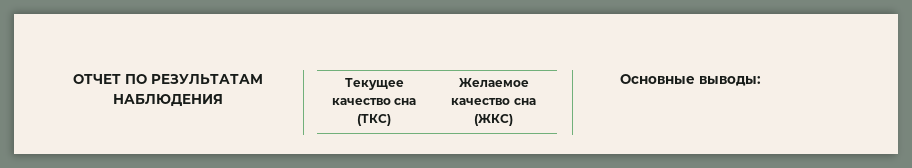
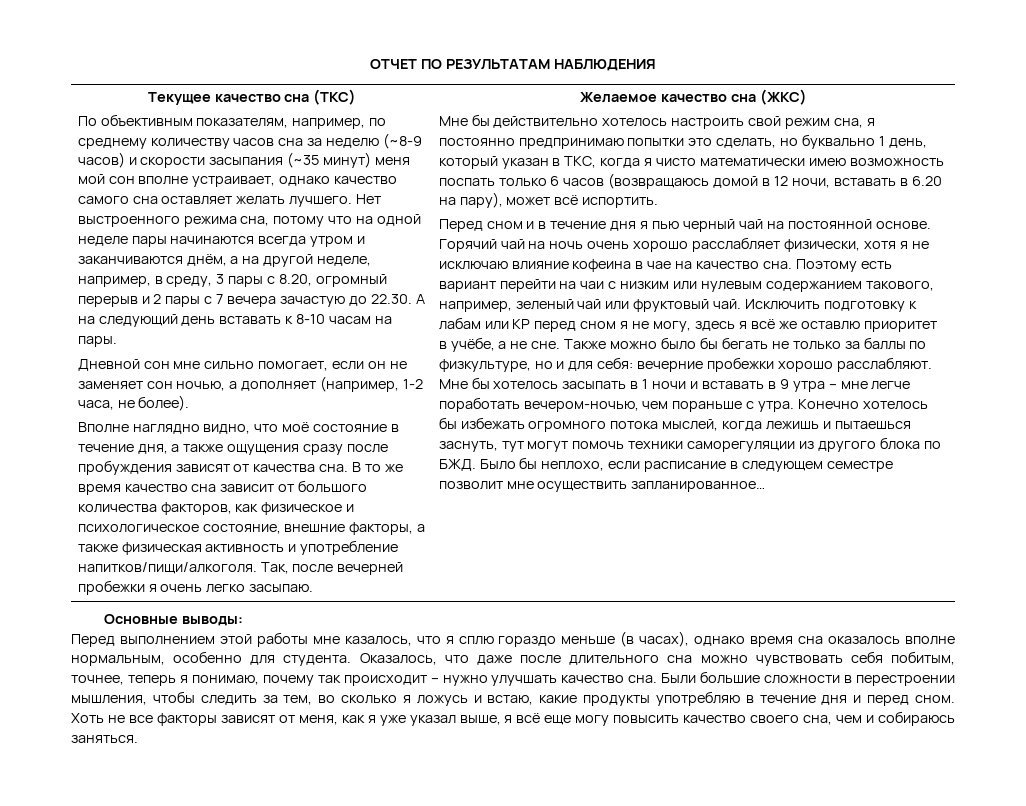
- Желаемое качество сна (ЖКС)
+ По объективным показателям, например, по среднему количеству часов сна за неделю (~8-9 часов) и скорости засыпания (~35 минут) меня мой сон вполне устраивает, однако качество самого сна оставляет желать лучшего. Нет выстроенного режима сна, потому что на одной неделе пары начинаются всегда утром и заканчиваются днём, а на другой неделе, например, в среду, 3 пары с 8.20, огромный перерыв и 2 пары с 7 вечера зачастую до 22.30. А на следующий день вставать к 8-10 часам на пары.
+ Дневной сон мне сильно помогает, если он не заменяет сон ночью, а дополняет (например, 1-2 часа, не более).
+ Вполне наглядно видно, что моё состояние в течение дня, а также ощущения сразу после пробуждения зависят от качества сна. В то же время качество сна зависит от большого количества факторов, как физическое и психологическое состояние, внешние факторы, а также физическая активность и употребление напитков/пищи/алкоголя. Так, после вечерней пробежки я очень легко засыпаю. | Желаемое качество сна (ЖКС)
+ Мне бы действительно хотелось настроить свой режим сна, я постоянно предпринимаю попытки это сделать, но буквально 1 день, который указан в ТКС, когда я чисто математически имею возможность поспать только 6 часов (возвращаюсь домой в 12 ночи, вставать в 6.20 на пару), может всё испортить.
+ Перед сном и в течение дня я пью черный чай на постоянной основе. Горячий чай на ночь очень хорошо расслабляет физически, хотя я не исключаю влияние кофеина в чае на качество сна. Поэтому есть вариант перейти на чаи с низким или нулевым содержанием такового, например, зеленый чай или фруктовый чай. Исключить подготовку к лабам или КР перед сном я не могу, здесь я всё же оставлю приоритет в учёбе, а не сне. Также можно было бы бегать не только за баллы по физкультуре, но и для себя: вечерние пробежки хорошо расслабляют. Мне бы хотелось засыпать в 1 ночи и вставать в 9 утра – мне легче поработать вечером-ночью, чем пораньше с утра. Конечно хотелось бы избежать огромного потока мыслей, когда лежишь и пытаешься заснуть, тут могут помочь техники саморегуляции из другого блока по БЖД. Было бы неплохо, если расписание в следующем семестре позволит мне осуществить запланированное…
  Основные выводы:
+ Перед выполнением этой работы мне казалось, что я сплю гораздо меньше (в часах), однако время сна оказалось вполне нормальным, особенно для студента. Оказалось, что даже после длительного сна можно чувствовать себя побитым, точнее, теперь я понимаю, почему так происходит – нужно улучшать качество сна. Были большие сложности в перестроении мышления, чтобы следить за тем, во сколько я ложусь и встаю, какие продукты употребляю в течение дня и перед сном. Хоть не все факторы зависят от меня, как я уже указал выше, я всё еще могу повысить качество своего сна, чем и собираюсь заняться.

